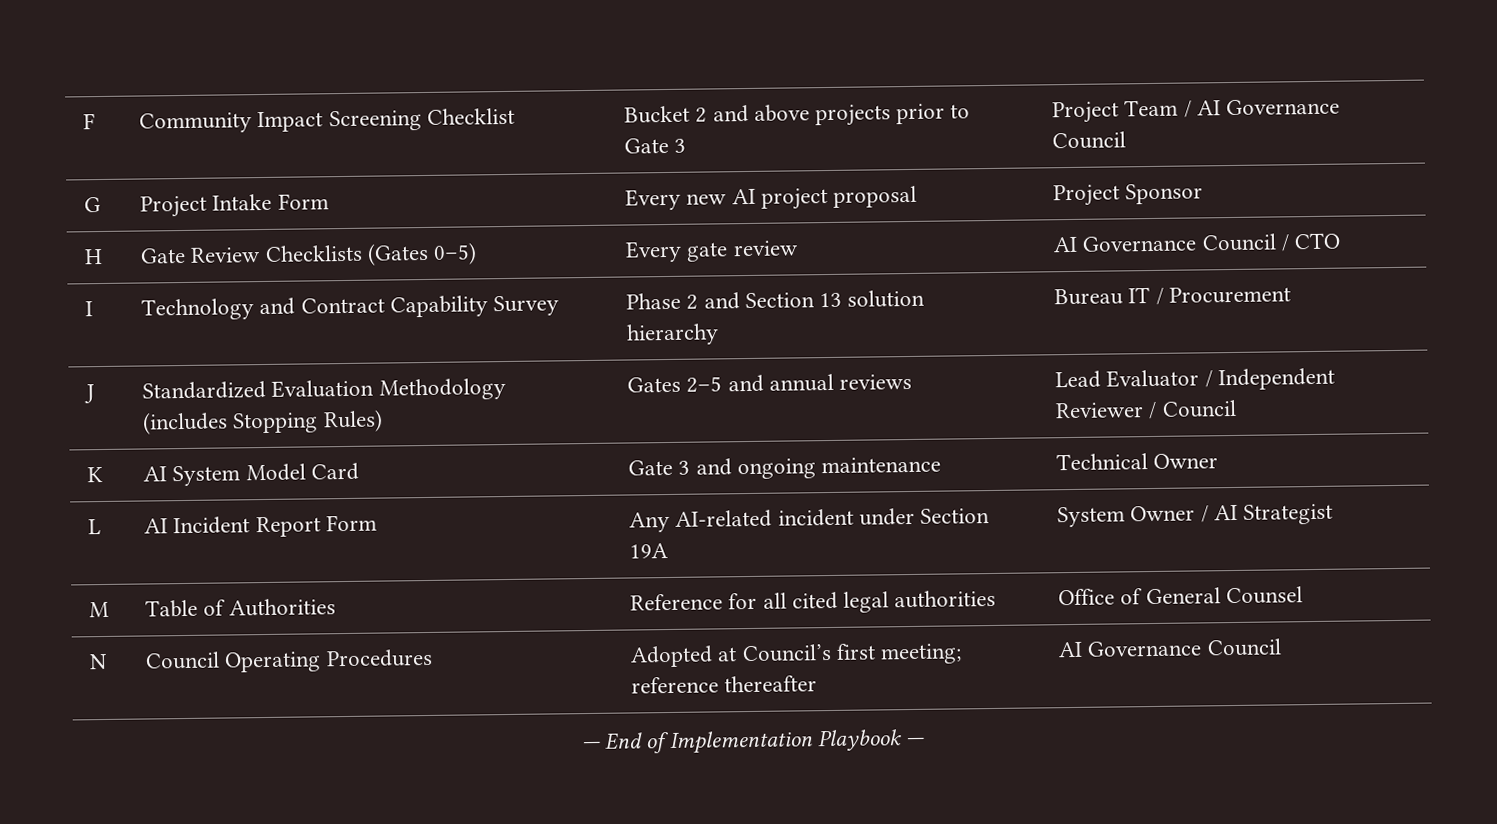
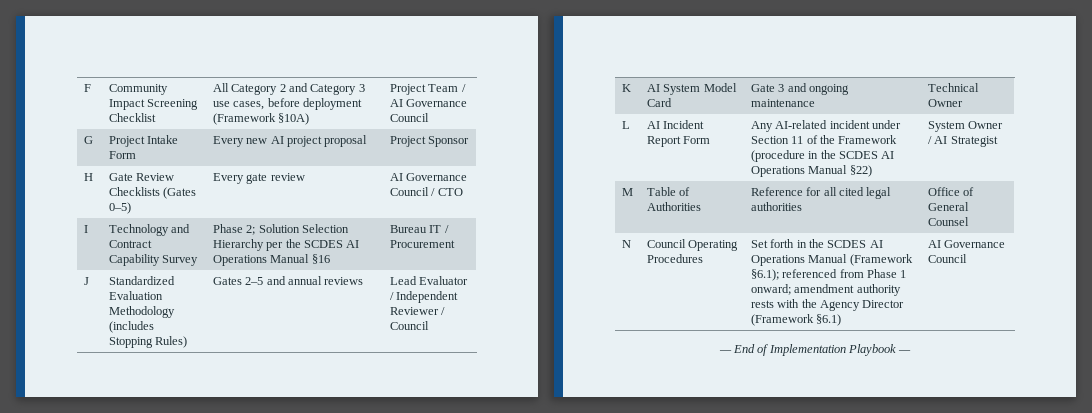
- F | Community Impact Screening Checklist | Bucket 2 and above projects prior to Gate 3 | Project Team / AI Governance Council
+ F | Community Impact Screening Checklist | All Category 2 and Category 3 use cases, before deployment (Framework §10A) | Project Team / AI Governance Council
- I | Technology and Contract Capability Survey | Phase 2 and Section 13 solution hierarchy | Bureau IT / Procurement
+ I | Technology and Contract Capability Survey | Phase 2; Solution Selection Hierarchy per the SCDES AI Operations Manual §16 | Bureau IT / Procurement
- L | AI Incident Report Form | Any AI-related incident under Section 19A | System Owner / AI Strategist
+ L | AI Incident Report Form | Any AI-related incident under Section 11 of the Framework (procedure in the SCDES AI Operations Manual §22) | System Owner / AI Strategist
- N | Council Operating Procedures | Adopted at Council’s first meeting; reference thereafter | AI Governance Council
+ N | Council Operating Procedures | Set forth in the SCDES AI Operations Manual (Framework §6.1); referenced from Phase 1 onward; amendment authority rests with the Agency Director (Framework §6.1) | AI Governance Council

